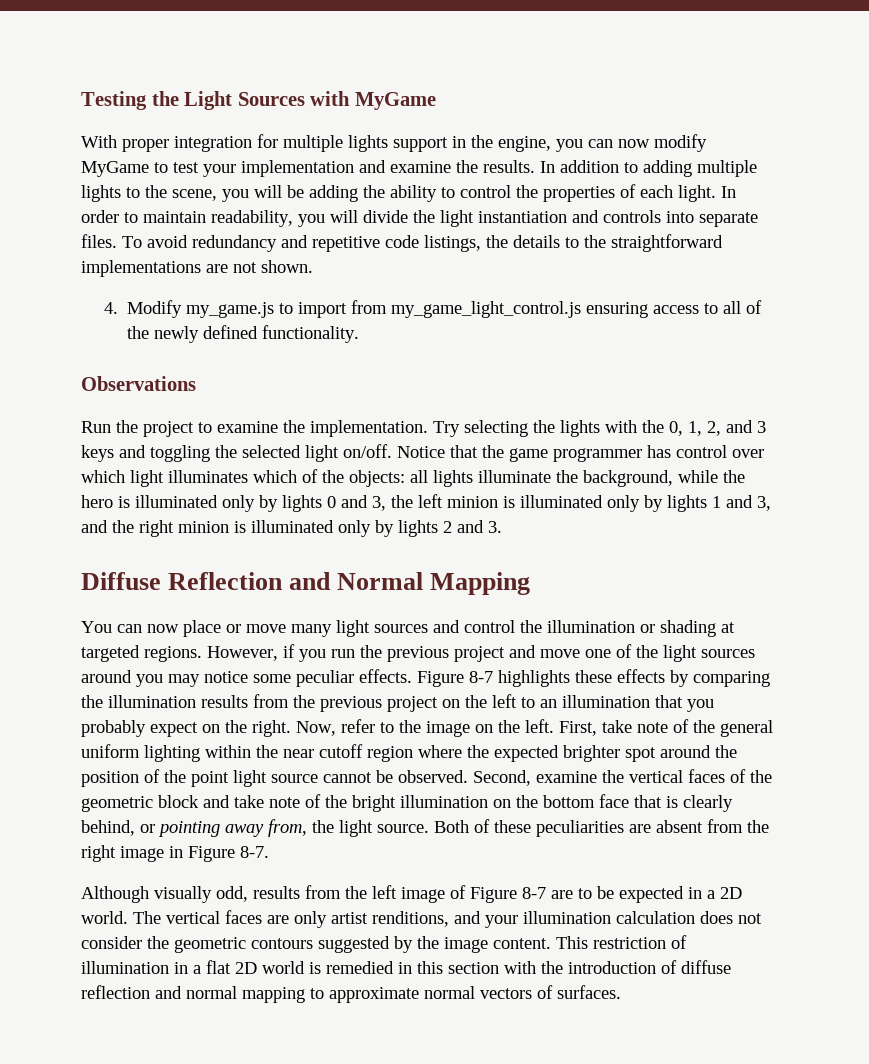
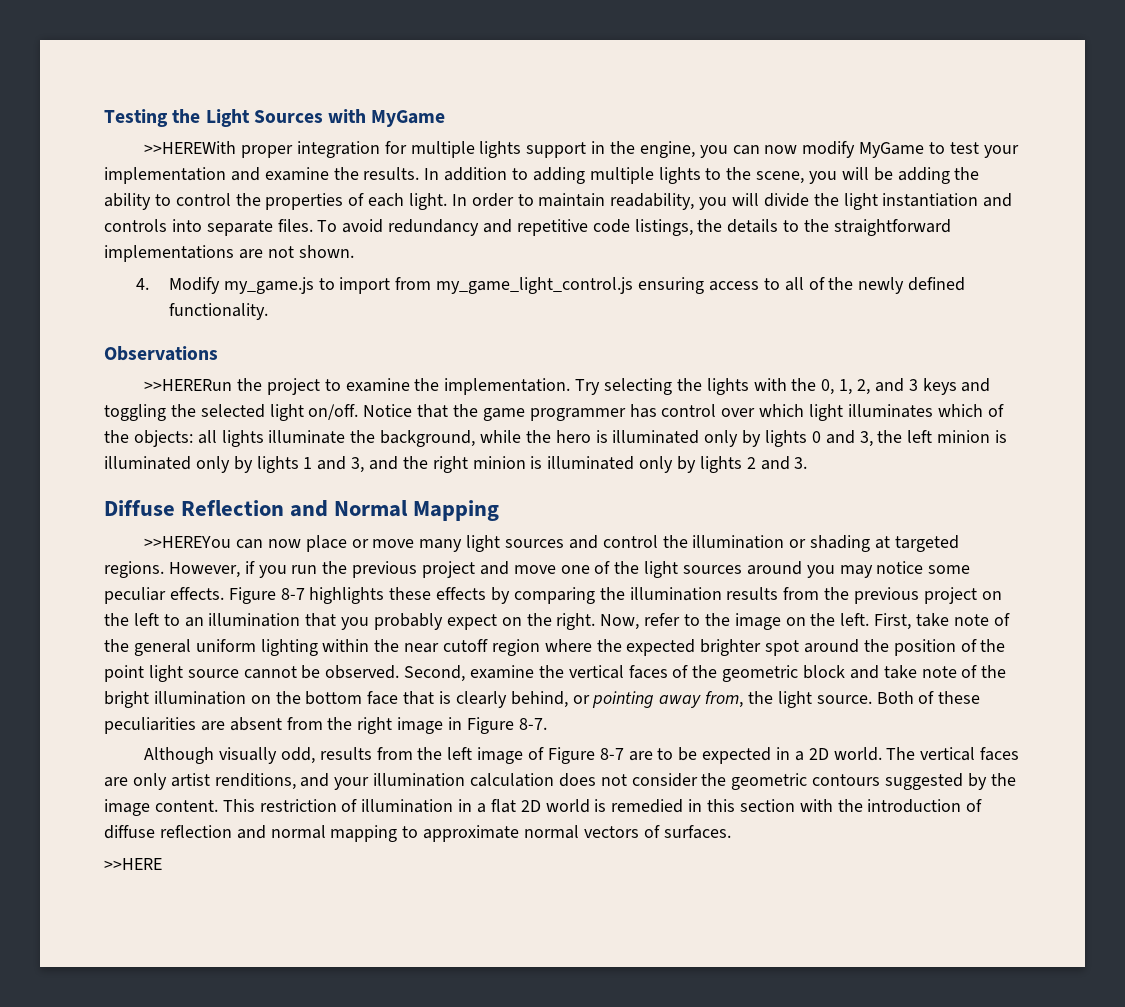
- With proper integration for multiple lights support in the engine, you can now modify MyGame to test your implementation and examine the results.
+ >>HEREWith proper integration for multiple lights support in the engine, you can now modify MyGame to test your implementation and examine the results.
- Run the project to examine the implementation.
+ >>HERERun the project to examine the implementation.
- You can now place or move many light sources and control the illumination or shading at targeted regions.
+ >>HEREYou can now place or move many light sources and control the illumination or shading at targeted regions.
+ >>HERE

